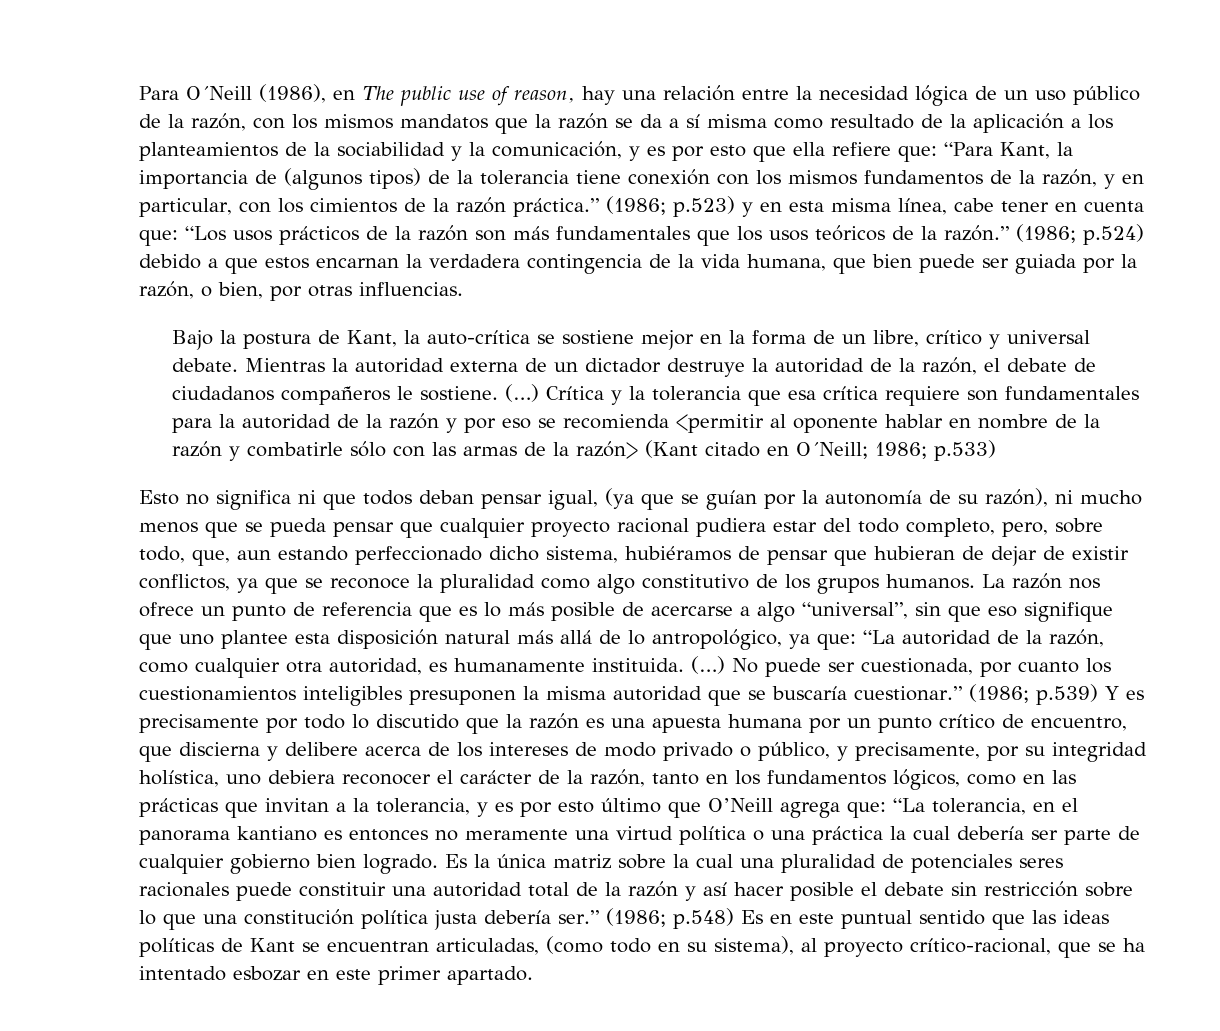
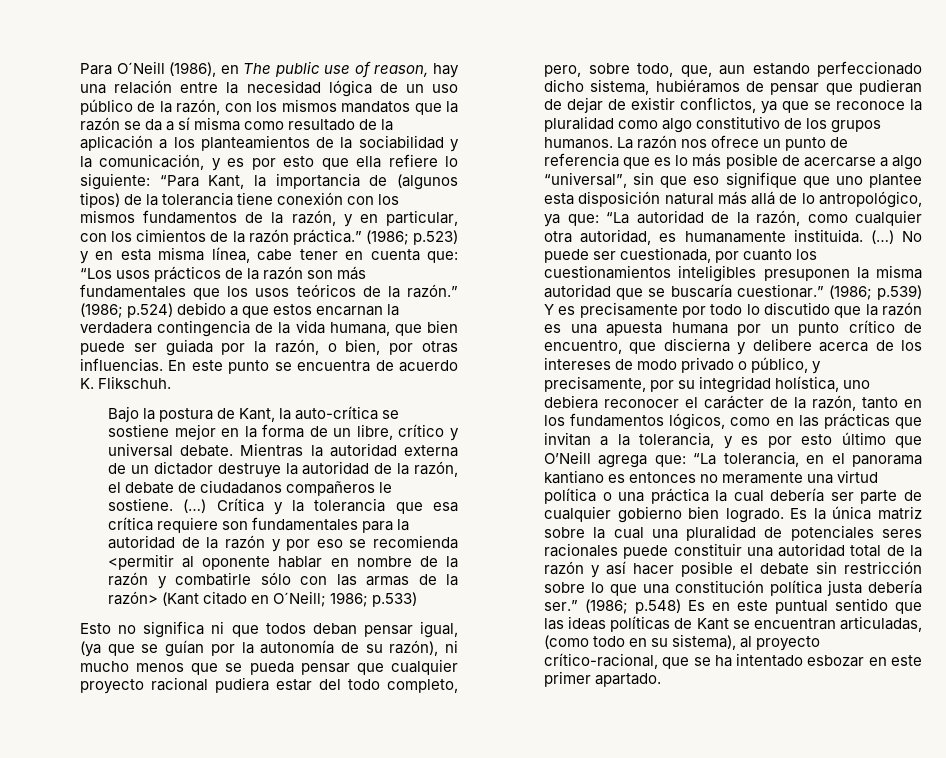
- Para O´Neill (1986), en The public use of reason, hay una relación entre la necesidad lógica de un uso público de la razón, con los mismos mandatos que la razón se da a sí misma como resultado de la aplicación a los planteamientos de la sociabilidad y la comunicación, y es por esto que ella refiere que:
+ Para O´Neill (1986), en The public use of reason, hay una relación entre la necesidad lógica de un uso público de la razón, con los mismos mandatos que la razón se da a sí misma como resultado de la aplicación a los planteamientos de la sociabilidad y la comunicación, y es por esto que ella refiere lo siguiente:
+ En este punto se encuentra de acuerdo K. Flikschuh.
- Esto no significa ni que todos deban pensar igual, (ya que se guían por la autonomía de su razón), ni mucho menos que se pueda pensar que cualquier proyecto racional pudiera estar del todo completo, pero, sobre todo, que, aun estando perfeccionado dicho sistema, hubiéramos de pensar que hubieran de dejar de existir conflictos, ya que se reconoce la pluralidad como algo constitutivo de los grupos humanos.
+ Esto no significa ni que todos deban pensar igual, (ya que se guían por la autonomía de su razón), ni mucho menos que se pueda pensar que cualquier proyecto racional pudiera estar del todo completo, pero, sobre todo, que, aun estando perfeccionado dicho sistema, hubiéramos de pensar que pudieran de dejar de existir conflictos, ya que se reconoce la pluralidad como algo constitutivo de los grupos humanos.

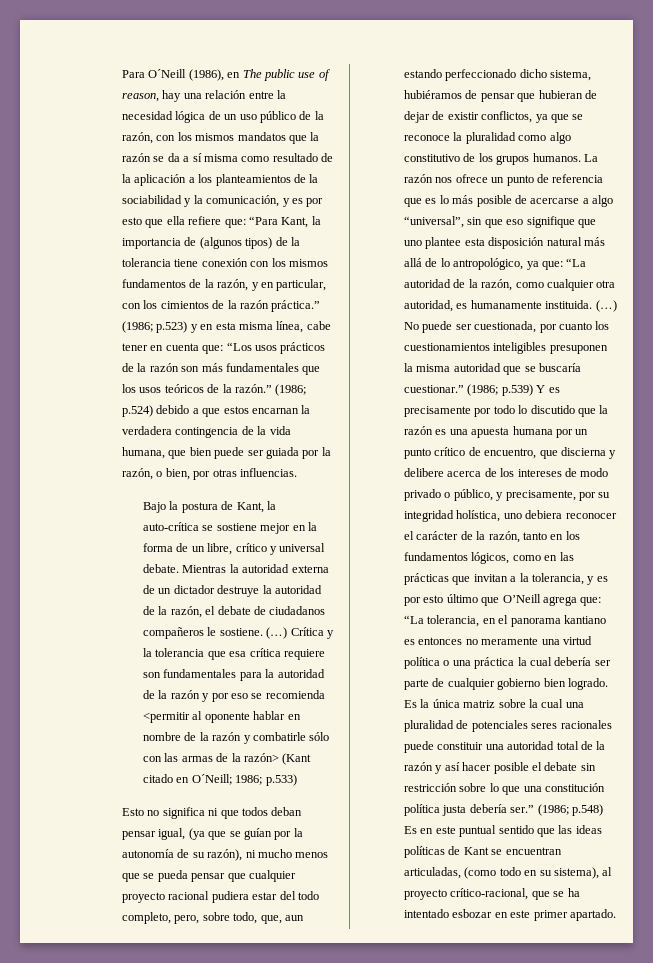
- Para O´Neill (1986), en The public use of reason, hay una relación entre la necesidad lógica de un uso público de la razón, con los mismos mandatos que la razón se da a sí misma como resultado de la aplicación a los planteamientos de la sociabilidad y la comunicación, y es por esto que ella refiere lo siguiente:
+ Para O´Neill (1986), en The public use of reason, hay una relación entre la necesidad lógica de un uso público de la razón, con los mismos mandatos que la razón se da a sí misma como resultado de la aplicación a los planteamientos de la sociabilidad y la comunicación, y es por esto que ella refiere que:
- En este punto se encuentra de acuerdo K. Flikschuh.
- Esto no significa ni que todos deban pensar igual, (ya que se guían por la autonomía de su razón), ni mucho menos que se pueda pensar que cualquier proyecto racional pudiera estar del todo completo, pero, sobre todo, que, aun estando perfeccionado dicho sistema, hubiéramos de pensar que pudieran de dejar de existir conflictos, ya que se reconoce la pluralidad como algo constitutivo de los grupos humanos.
+ Esto no significa ni que todos deban pensar igual, (ya que se guían por la autonomía de su razón), ni mucho menos que se pueda pensar que cualquier proyecto racional pudiera estar del todo completo, pero, sobre todo, que, aun estando perfeccionado dicho sistema, hubiéramos de pensar que hubieran de dejar de existir conflictos, ya que se reconoce la pluralidad como algo constitutivo de los grupos humanos.

